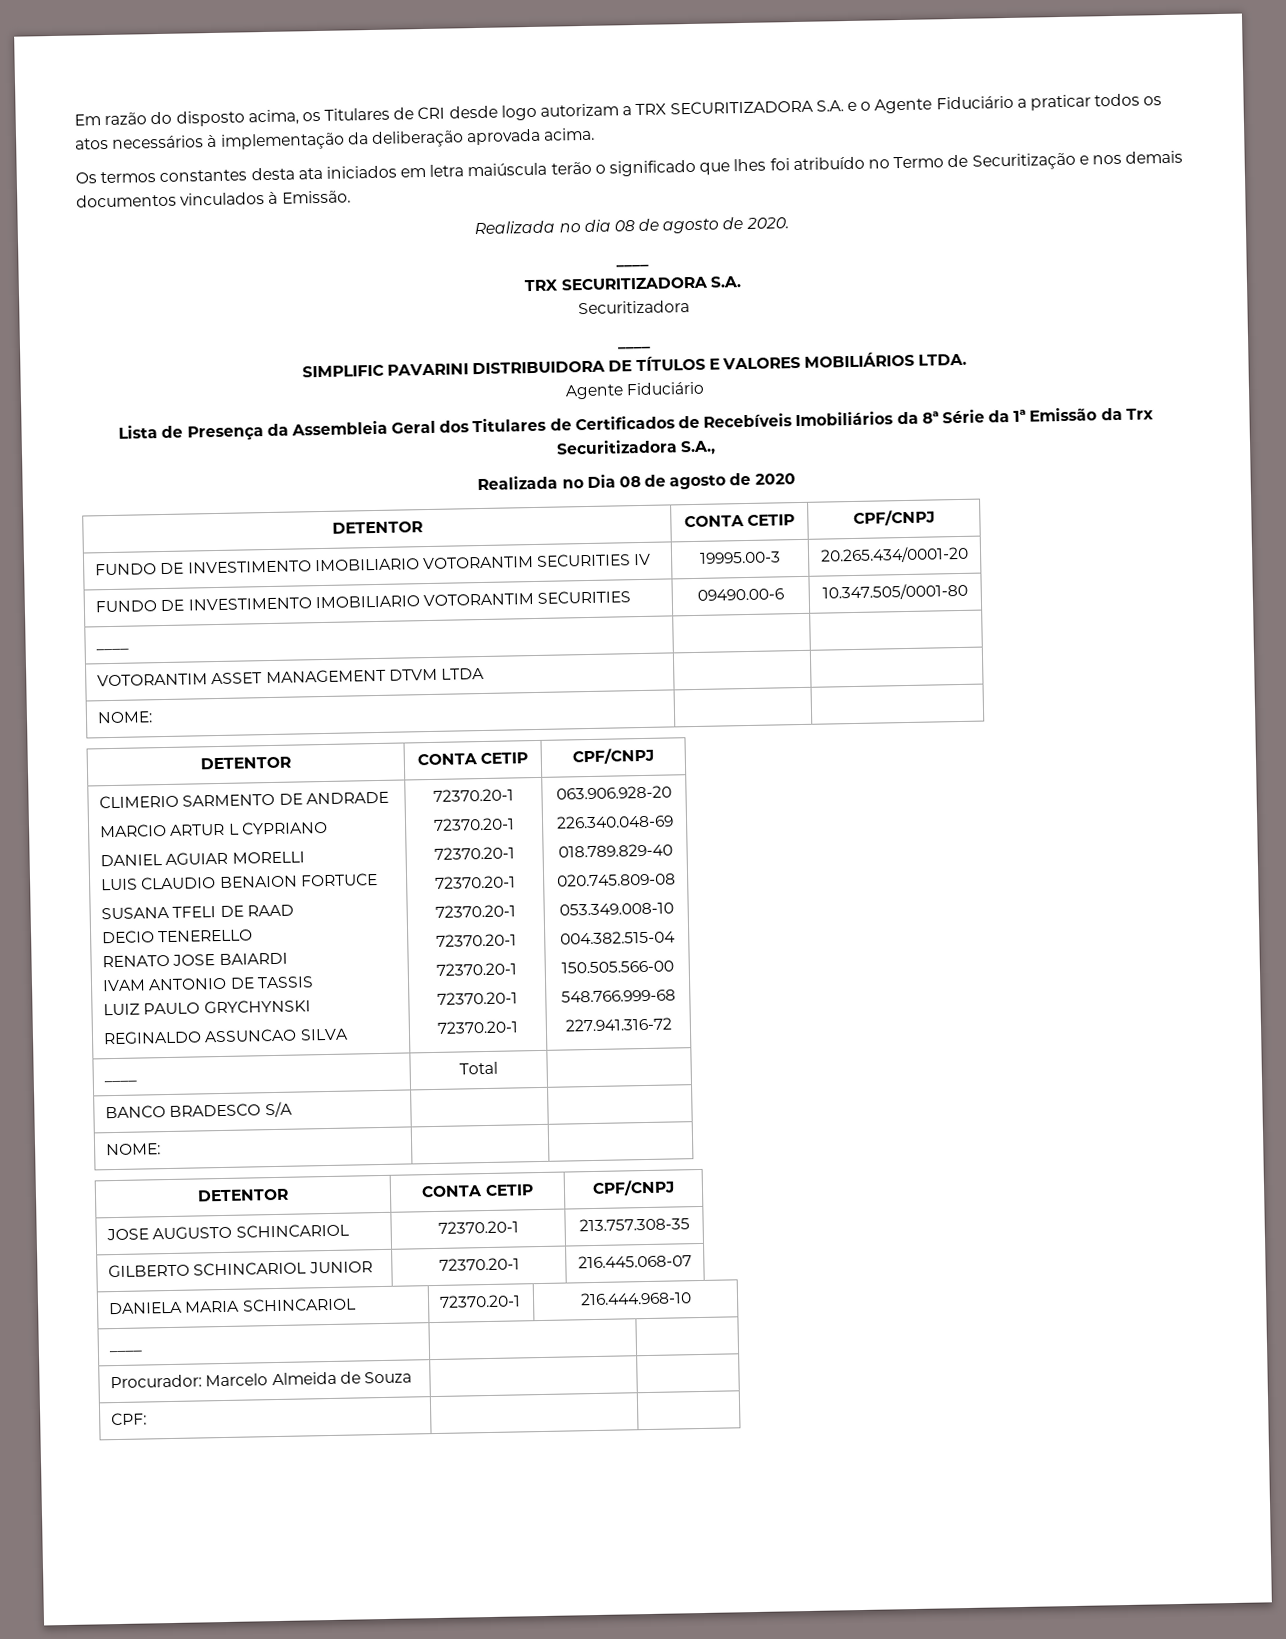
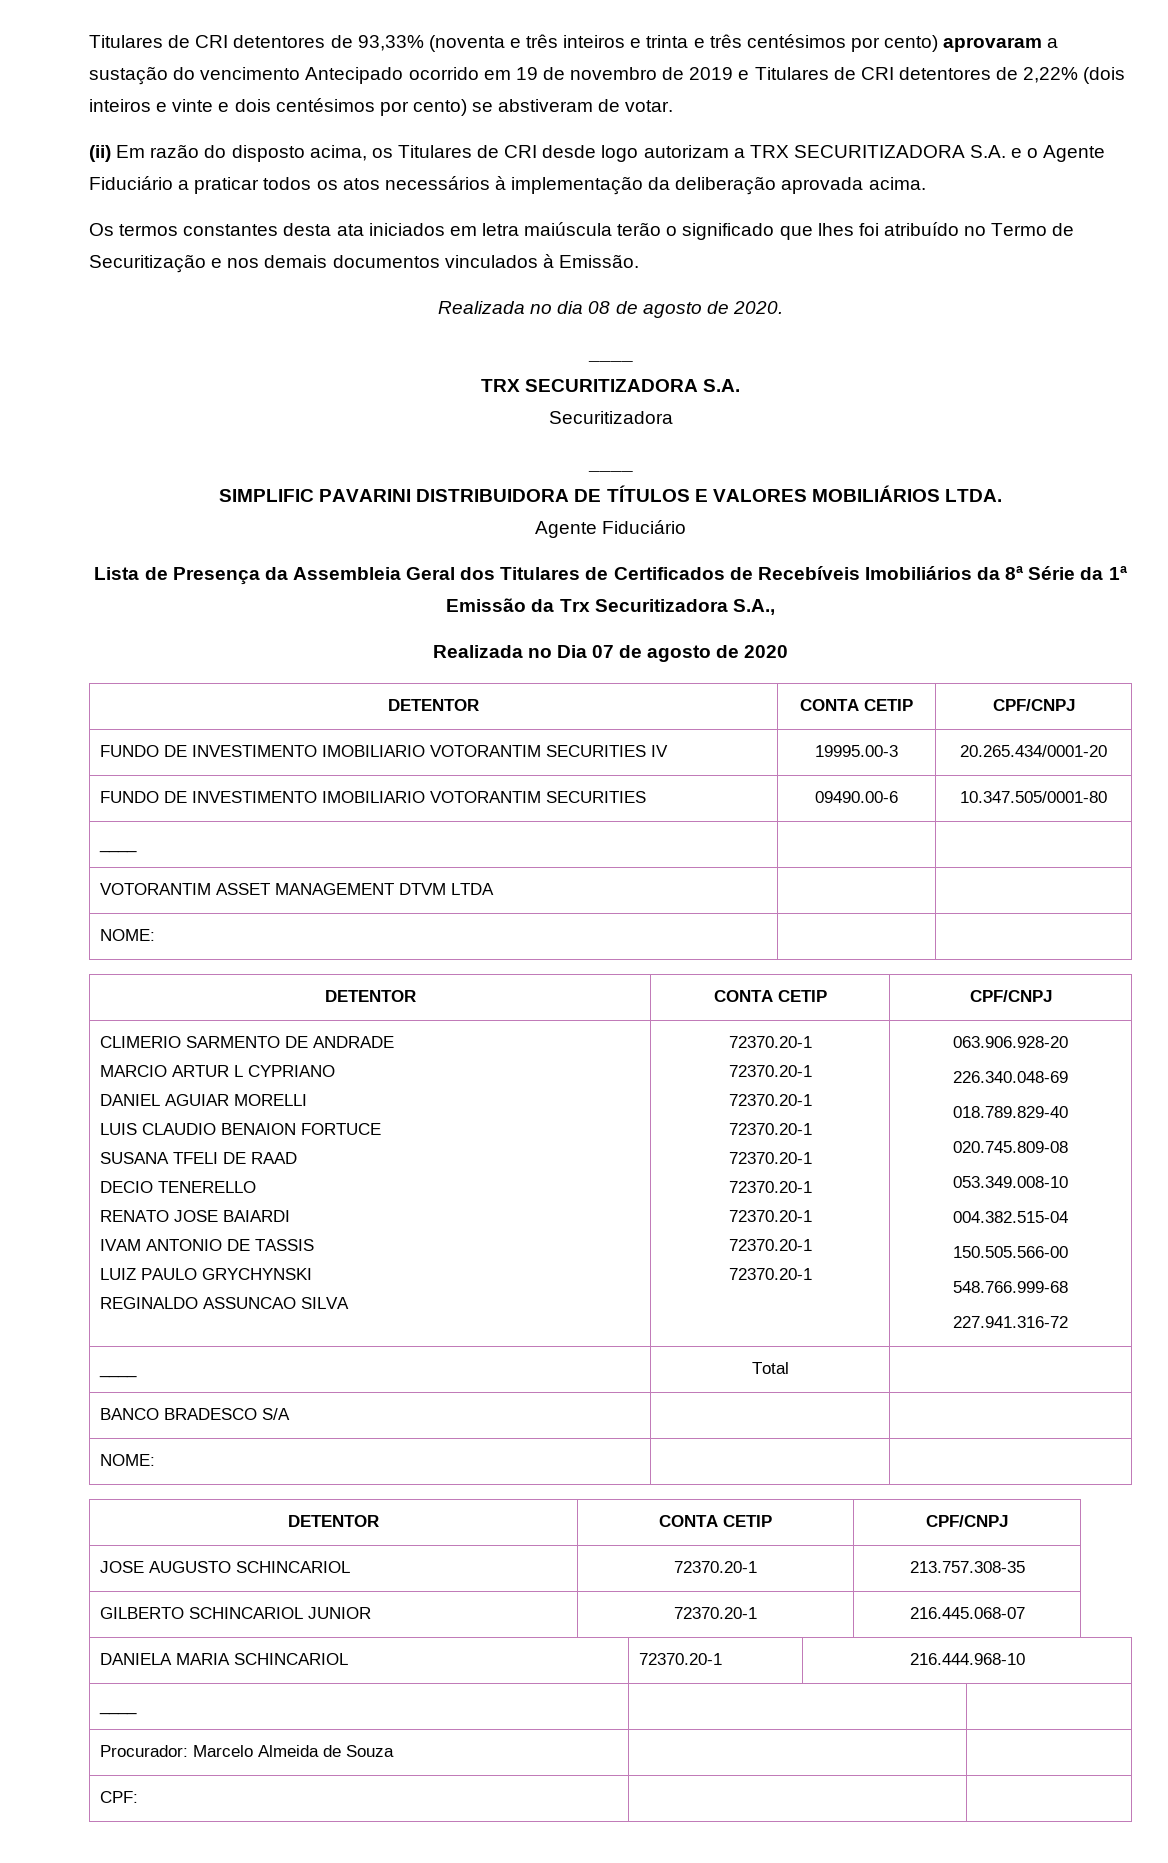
- Em razão do disposto acima, os Titulares de CRI desde logo autorizam a TRX SECURITIZADORA S.A. e o Agente Fiduciário a praticar todos os atos necessários à implementação da deliberação aprovada acima.
+ Titulares de CRI detentores de 93,33% (noventa e três inteiros e trinta e três centésimos por cento) aprovaram a sustação do vencimento Antecipado ocorrido em 19 de novembro de 2019 e Titulares de CRI detentores de 2,22% (dois inteiros e vinte e dois centésimos por cento) se abstiveram de votar.
+ (ii) Em razão do disposto acima, os Titulares de CRI desde logo autorizam a TRX SECURITIZADORA S.A. e o Agente Fiduciário a praticar todos os atos necessários à implementação da deliberação aprovada acima.
- Realizada no Dia 08 de agosto de 2020
+ Realizada no Dia 07 de agosto de 2020

